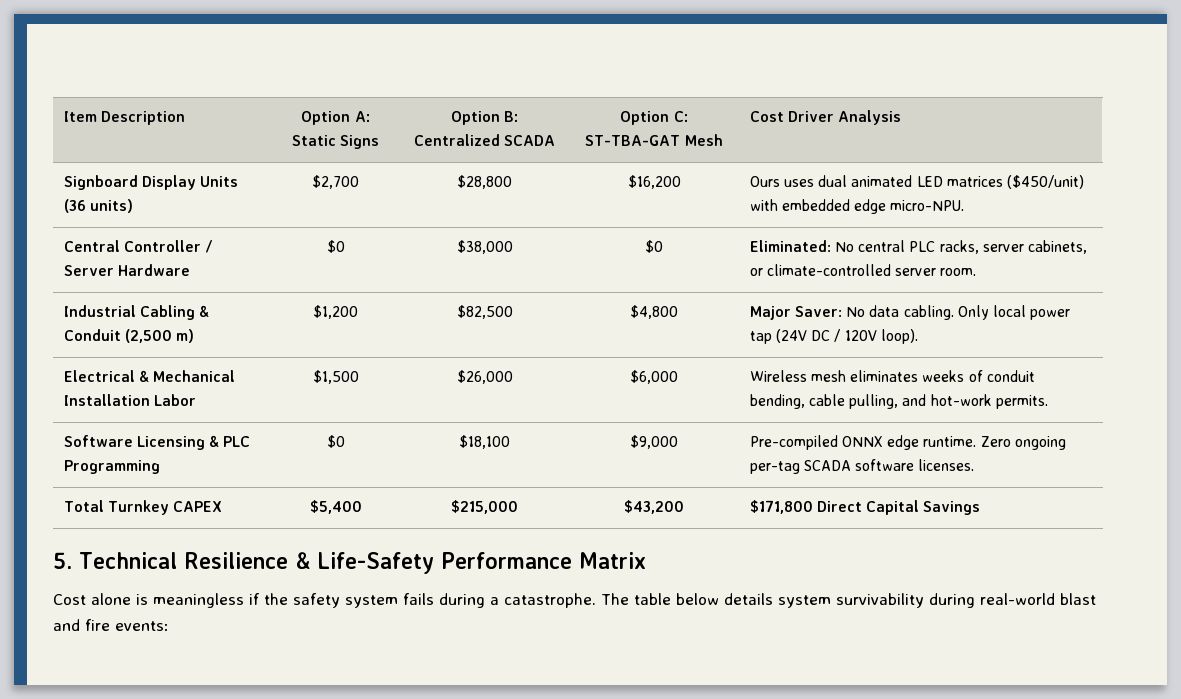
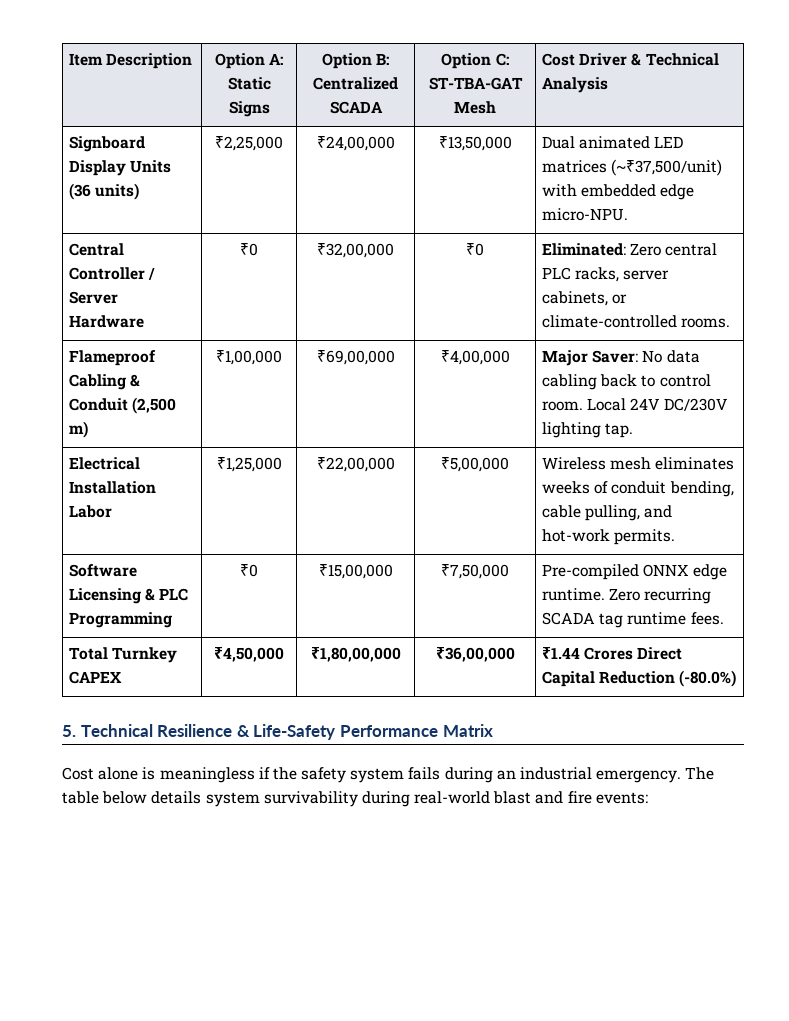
- Item Description | Option A: Static Signs | Option B: Centralized SCADA | Option C: ST-TBA-GAT Mesh | Cost Driver Analysis
+ Item Description | Option A: Static Signs | Option B: Centralized SCADA | Option C: ST-TBA-GAT Mesh | Cost Driver & Technical Analysis
- Signboard Display Units (36 units) | $2,700 | $28,800 | $16,200 | Ours uses dual animated LED matrices ($450/unit) with embedded edge micro-NPU.
+ Signboard Display Units (36 units) | ₹2,25,000 | ₹24,00,000 | ₹13,50,000 | Dual animated LED matrices (~₹37,500/unit) with embedded edge micro-NPU.
- Central Controller / Server Hardware | $0 | $38,000 | $0 | Eliminated: No central PLC racks, server cabinets, or climate-controlled server room.
- Industrial Cabling & Conduit (2,500 m) | $1,200 | $82,500 | $4,800 | Major Saver: No data cabling. Only local power tap (24V DC / 120V loop).
+ Central Controller / Server Hardware | ₹0 | ₹32,00,000 | ₹0 | Eliminated: Zero central PLC racks, server cabinets, or climate-controlled rooms.
+ Flameproof Cabling & Conduit (2,500 m) | ₹1,00,000 | ₹69,00,000 | ₹4,00,000 | Major Saver: No data cabling back to control room. Local 24V DC/230V lighting tap.
- Electrical & Mechanical Installation Labor | $1,500 | $26,000 | $6,000 | Wireless mesh eliminates weeks of conduit bending, cable pulling, and hot-work permits.
+ Electrical Installation Labor | ₹1,25,000 | ₹22,00,000 | ₹5,00,000 | Wireless mesh eliminates weeks of conduit bending, cable pulling, and hot-work permits.
- Software Licensing & PLC Programming | $0 | $18,100 | $9,000 | Pre-compiled ONNX edge runtime. Zero ongoing per-tag SCADA software licenses.
- Total Turnkey CAPEX | $5,400 | $215,000 | $43,200 | $171,800 Direct Capital Savings
+ Software Licensing & PLC Programming | ₹0 | ₹15,00,000 | ₹7,50,000 | Pre-compiled ONNX edge runtime. Zero recurring SCADA tag runtime fees.
+ Total Turnkey CAPEX | ₹4,50,000 | ₹1,80,00,000 | ₹36,00,000 | ₹1.44 Crores Direct Capital Reduction (-80.0%)
- Cost alone is meaningless if the safety system fails during a catastrophe.
+ Cost alone is meaningless if the safety system fails during an industrial emergency.

